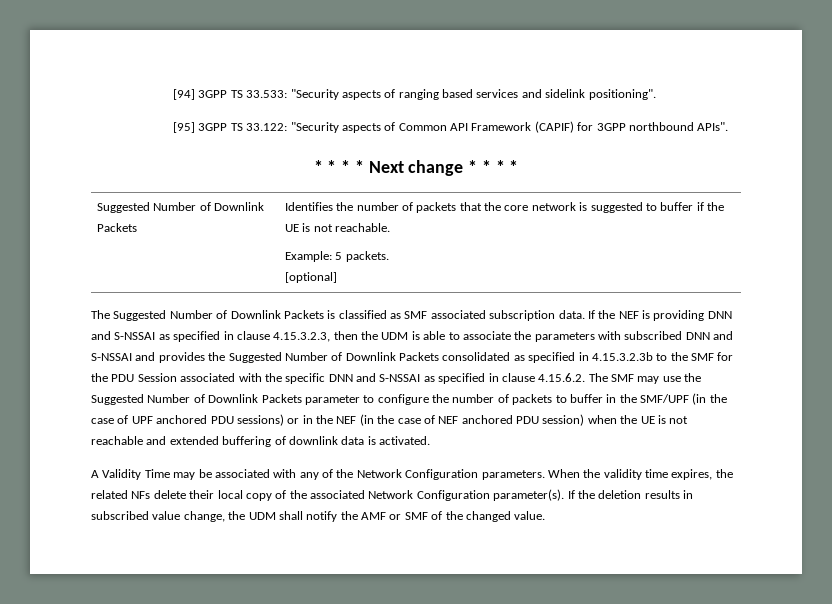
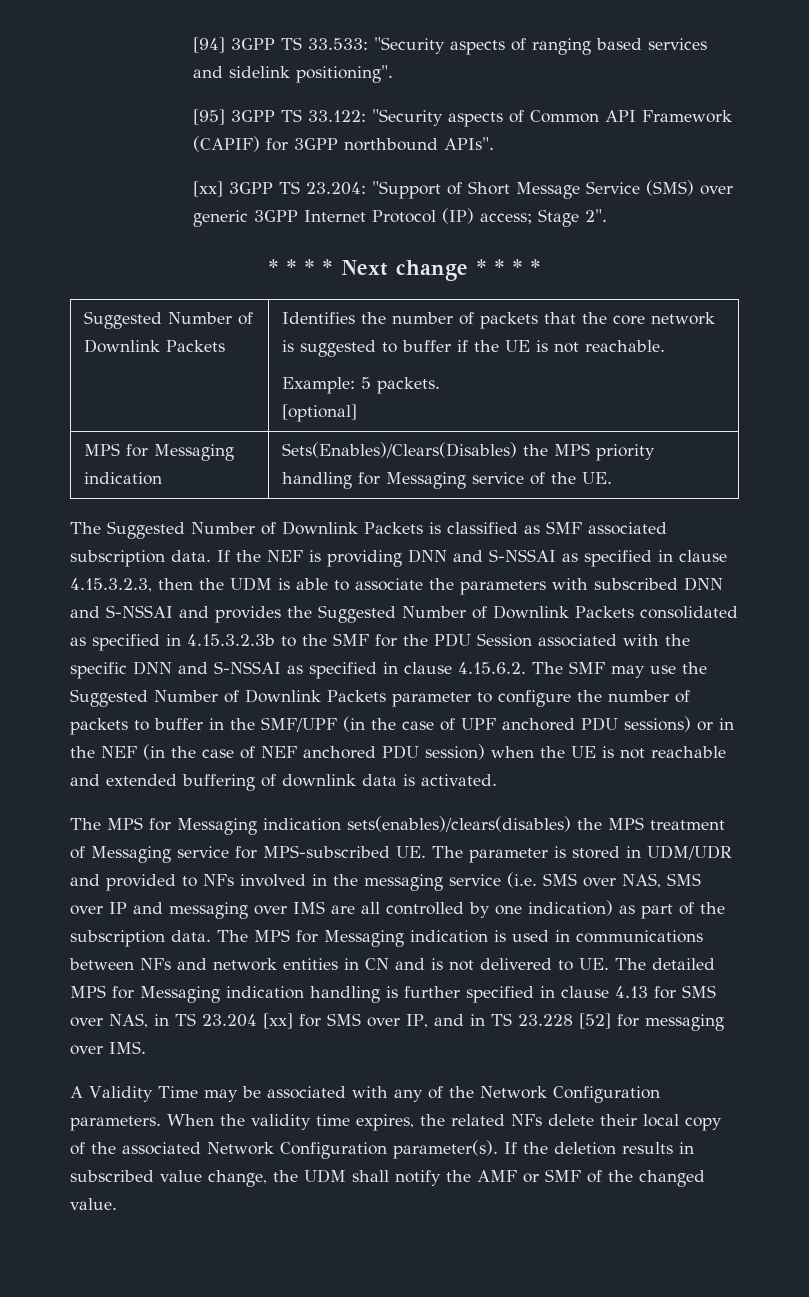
+ [xx] 3GPP TS 23.204: "Support of Short Message Service (SMS) over generic 3GPP Internet Protocol (IP) access; Stage 2".
+ MPS for Messaging indication | Sets(Enables)/Clears(Disables) the MPS priority handling for Messaging service of the UE.
+ The MPS for Messaging indication sets(enables)/clears(disables) the MPS treatment of Messaging service for MPS-subscribed UE. The parameter is stored in UDM/UDR and provided to NFs involved in the messaging service (i.e. SMS over NAS, SMS over IP and messaging over IMS are all controlled by one indication) as part of the subscription data. The MPS for Messaging indication is used in communications between NFs and network entities in CN and is not delivered to UE. The detailed MPS for Messaging indication handling is further specified in clause 4.13 for SMS over NAS, in TS 23.204 [xx] for SMS over IP, and in TS 23.228 [52] for messaging over IMS.

